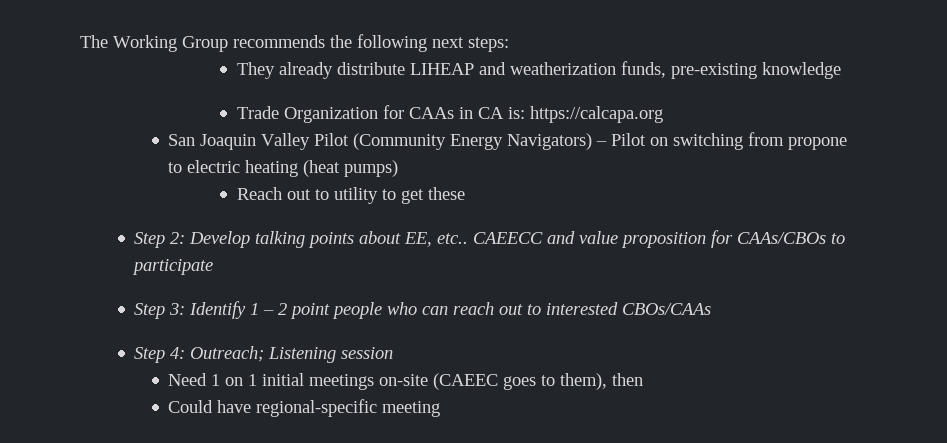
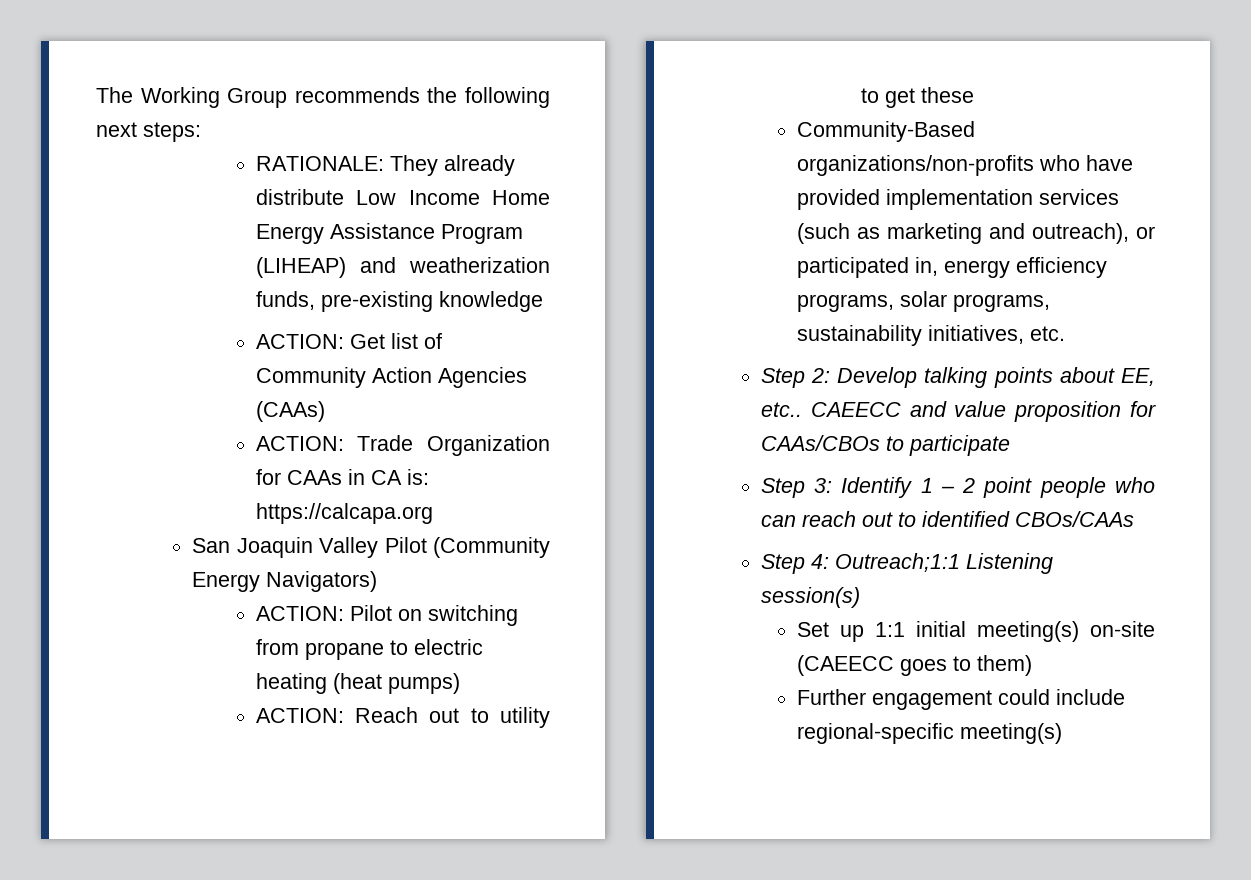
- They already distribute LIHEAP and weatherization funds, pre-existing knowledge
+ RATIONALE: They already distribute Low Income Home Energy Assistance Program (LIHEAP) and weatherization funds, pre-existing knowledge
- Trade Organization for CAAs in CA is: https://calcapa.org
+ ACTION: Get list of Community Action Agencies (CAAs)
+ ACTION: Trade Organization for CAAs in CA is: https://calcapa.org
- San Joaquin Valley Pilot (Community Energy Navigators) – Pilot on switching from propone to electric heating (heat pumps)
+ San Joaquin Valley Pilot (Community Energy Navigators)
+ ACTION: Pilot on switching from propane to electric heating (heat pumps)
- Reach out to utility to get these
+ ACTION: Reach out to utility to get these
+ Community-Based organizations/non-profits who have provided implementation services (such as marketing and outreach), or participated in, energy efficiency programs, solar programs, sustainability initiatives, etc.
- Step 3: Identify 1 – 2 point people who can reach out to interested CBOs/CAAs
+ Step 3: Identify 1 – 2 point people who can reach out to identified CBOs/CAAs
- Step 4: Outreach; Listening session
- Need 1 on 1 initial meetings on-site (CAEEC goes to them), then
- Could have regional-specific meeting
+ Step 4: Outreach;1:1 Listening session(s)
+ Set up 1:1 initial meeting(s) on-site (CAEECC goes to them)
+ Further engagement could include regional-specific meeting(s)

